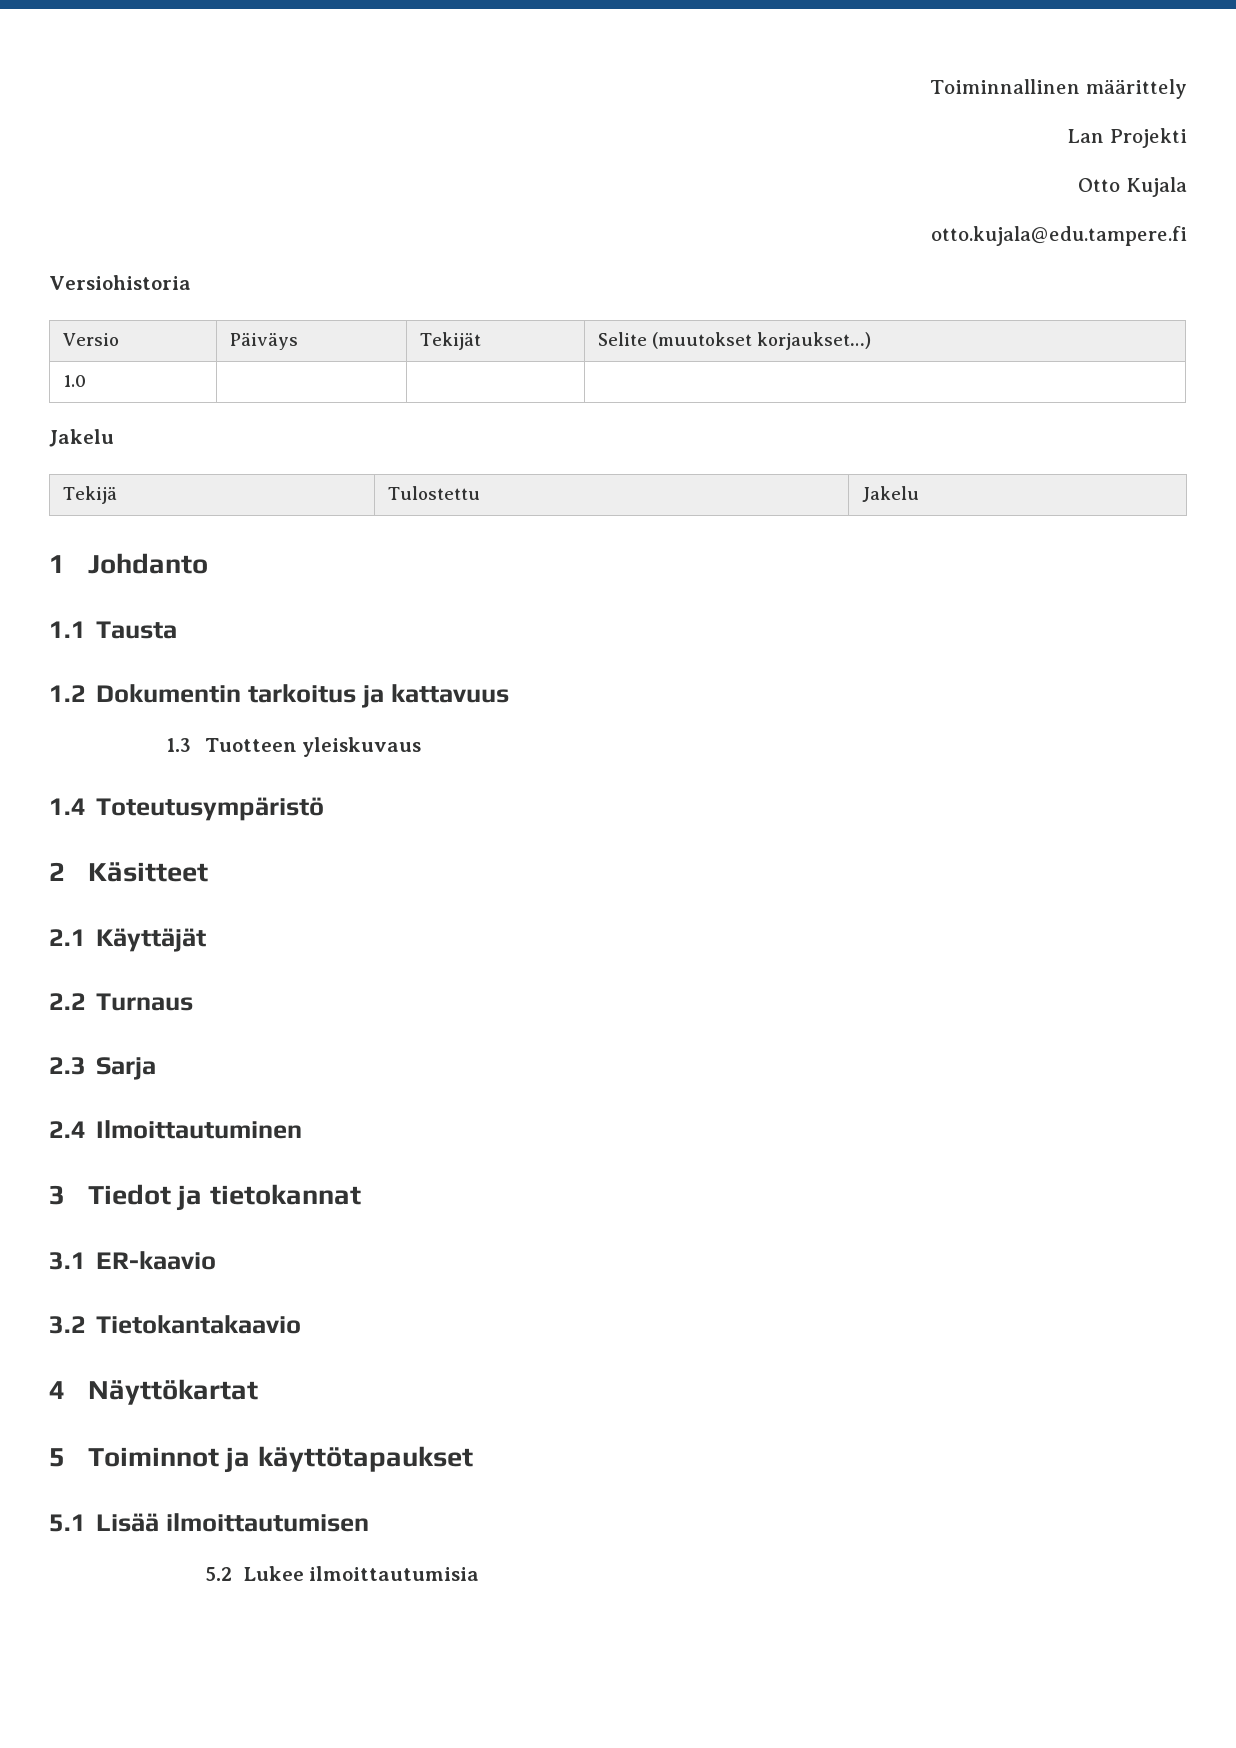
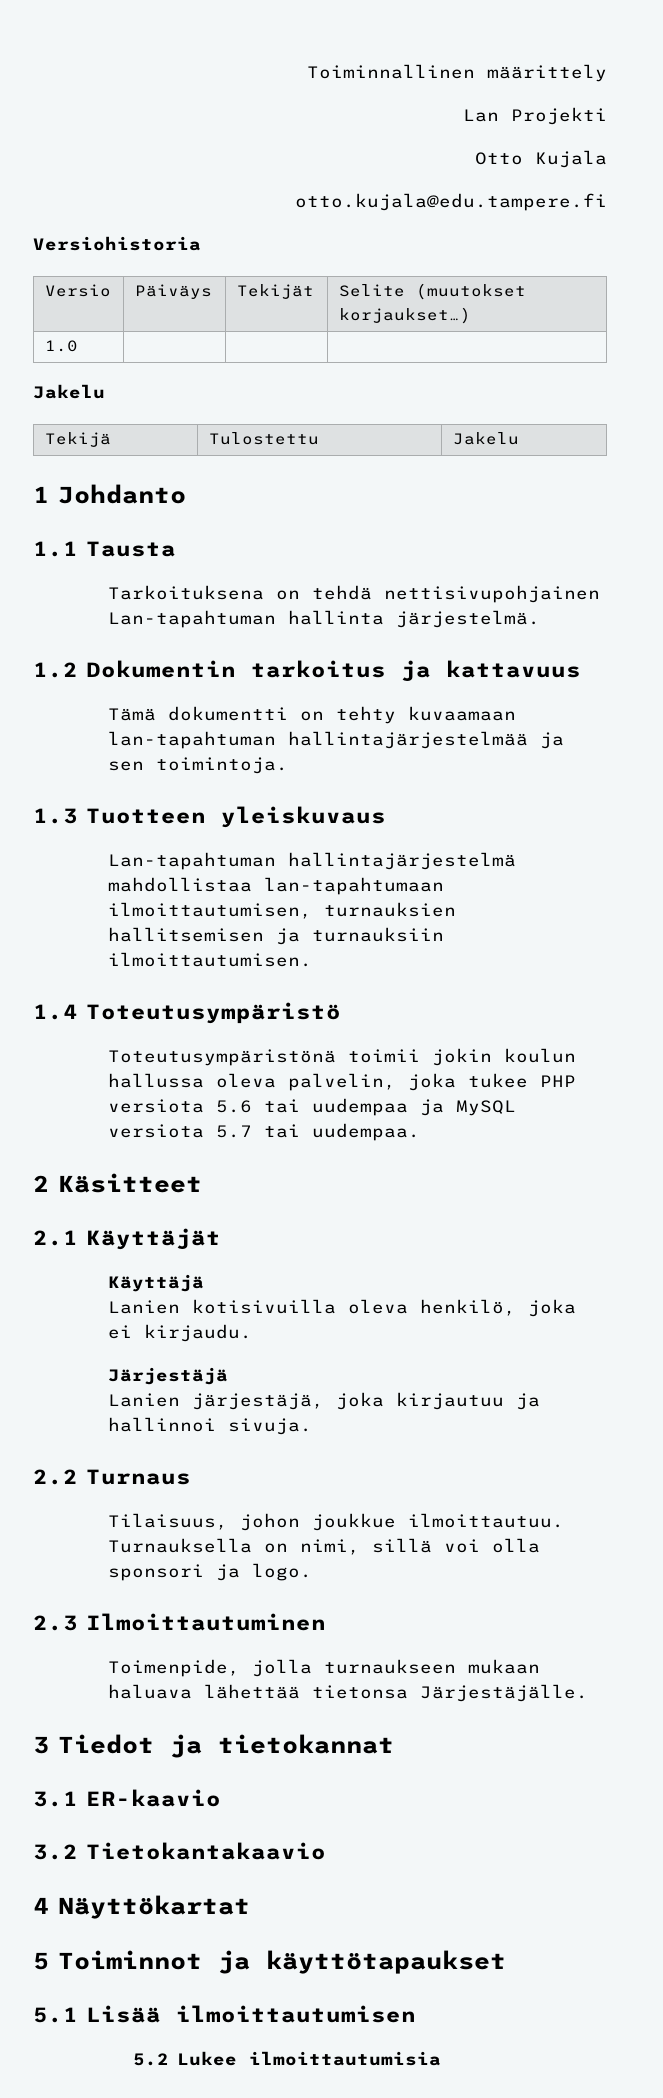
+ Tarkoituksena on tehdä nettisivupohjainen Lan-tapahtuman hallinta järjestelmä.
+ Tämä dokumentti on tehty kuvaamaan lan-tapahtuman hallintajärjestelmää ja sen toimintoja.
  1.3 Tuotteen yleiskuvaus
+ Lan-tapahtuman hallintajärjestelmä mahdollistaa lan-tapahtumaan ilmoittautumisen, turnauksien hallitsemisen ja turnauksiin ilmoittautumisen.
  1.4 Toteutusympäristö
+ Toteutusympäristönä toimii jokin koulun hallussa oleva palvelin, joka tukee PHP versiota 5.6 tai uudempaa ja MySQL versiota 5.7 tai uudempaa.
  2 Käsitteet
  2.1 Käyttäjät
+ Käyttäjä
+ Lanien kotisivuilla oleva henkilö, joka ei kirjaudu.
+ Järjestäjä
+ Lanien järjestäjä, joka kirjautuu ja hallinnoi sivuja.
  2.2 Turnaus
- 2.3 Sarja
- 2.4 Ilmoittautuminen
+ Tilaisuus, johon joukkue ilmoittautuu. Turnauksella on nimi, sillä voi olla sponsori ja logo.
+ 2.3 Ilmoittautuminen
+ Toimenpide, jolla turnaukseen mukaan haluava lähettää tietonsa Järjestäjälle.

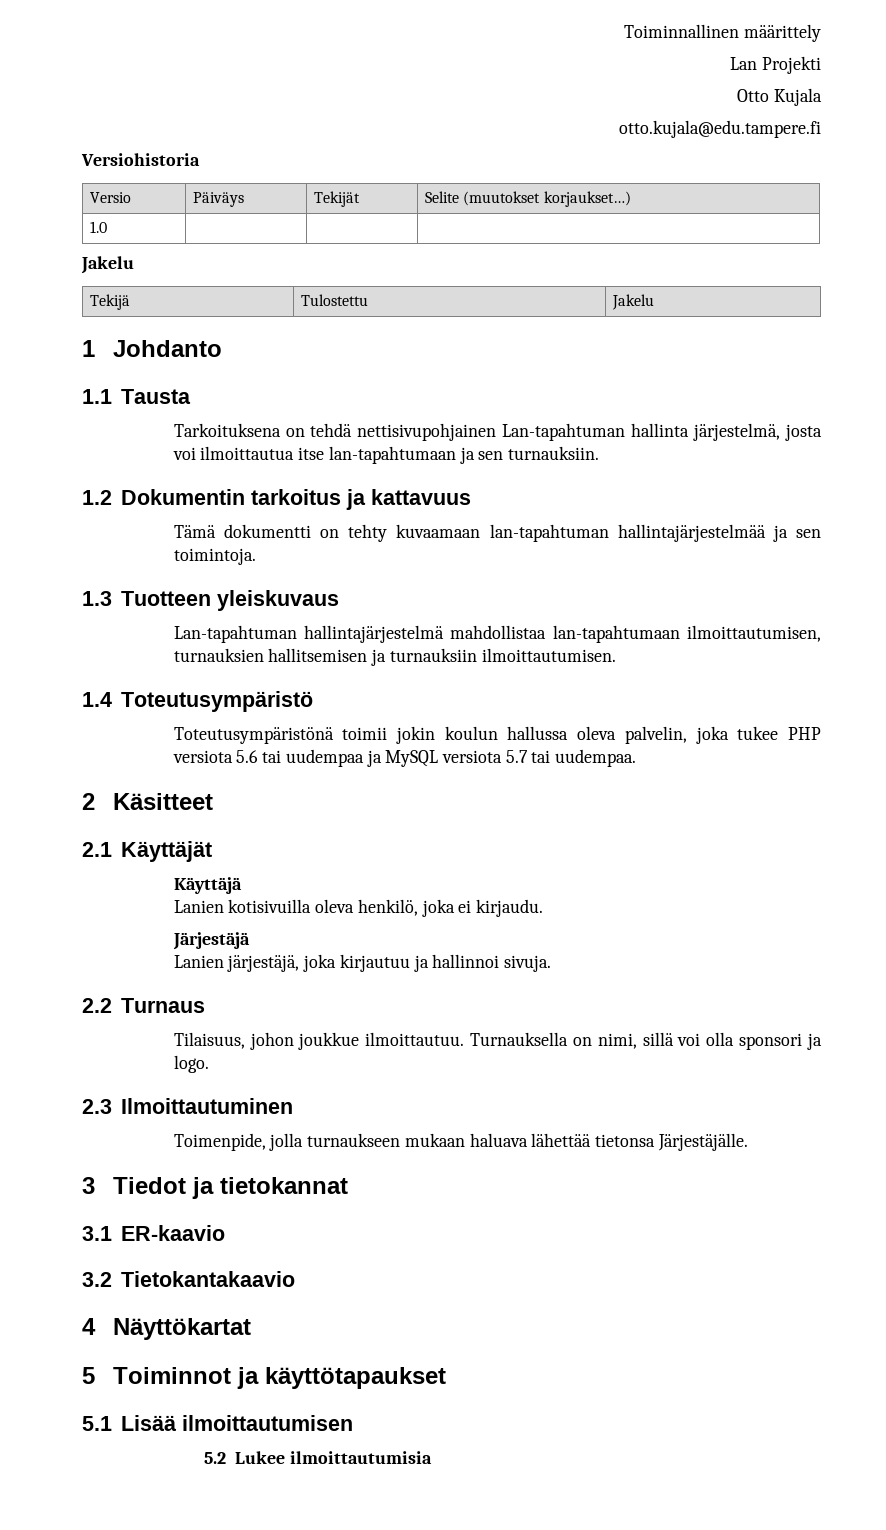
- Tarkoituksena on tehdä nettisivupohjainen Lan-tapahtuman hallinta järjestelmä.
+ Tarkoituksena on tehdä nettisivupohjainen Lan-tapahtuman hallinta järjestelmä, josta voi ilmoittautua itse lan-tapahtumaan ja sen turnauksiin.

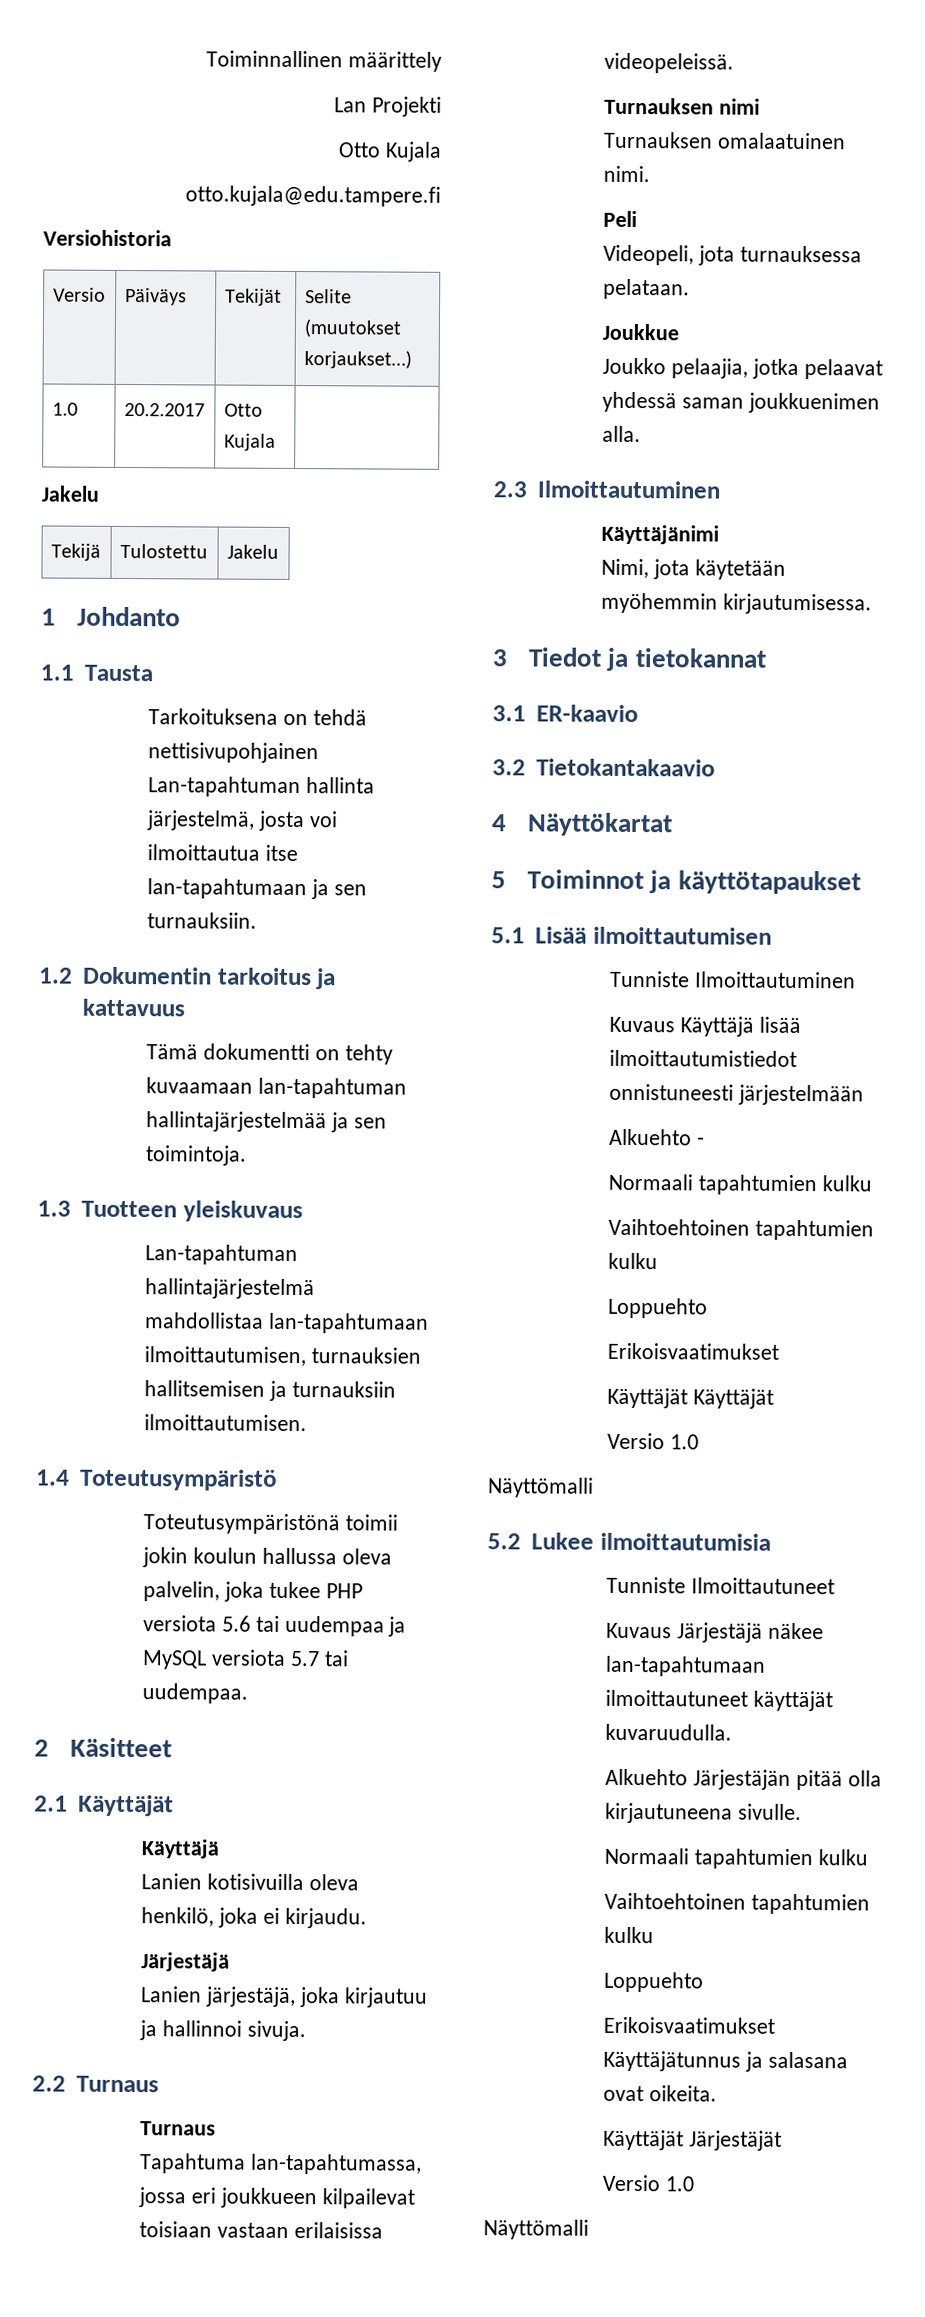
- 1.0 | | |
+ 1.0 | 20.2.2017 | Otto Kujala |
  2.2 Turnaus
- Tilaisuus, johon joukkue ilmoittautuu. Turnauksella on nimi, sillä voi olla sponsori ja logo.
+ Turnaus
+ Tapahtuma lan-tapahtumassa, jossa eri joukkueen kilpailevat toisiaan vastaan erilaisissa videopeleissä.
+ Turnauksen nimi
+ Turnauksen omalaatuinen nimi.
+ Peli
+ Videopeli, jota turnauksessa pelataan.
+ Joukkue
+ Joukko pelaajia, jotka pelaavat yhdessä saman joukkuenimen alla.
  2.3 Ilmoittautuminen
- Toimenpide, jolla turnaukseen mukaan haluava lähettää tietonsa Järjestäjälle.
+ Käyttäjänimi
+ Nimi, jota käytetään myöhemmin kirjautumisessa.
+ Tunniste Ilmoittautuminen
+ Kuvaus Käyttäjä lisää ilmoittautumistiedot onnistuneesti järjestelmään
+ Alkuehto -
+ Normaali tapahtumien kulku
+ Vaihtoehtoinen tapahtumien kulku
+ Loppuehto
+ Erikoisvaatimukset
+ Käyttäjät Käyttäjät
+ Versio 1.0
+ Näyttömalli
  5.2 Lukee ilmoittautumisia
+ Tunniste Ilmoittautuneet
+ Kuvaus Järjestäjä näkee lan-tapahtumaan ilmoittautuneet käyttäjät kuvaruudulla.
+ Alkuehto Järjestäjän pitää olla kirjautuneena sivulle.
+ Normaali tapahtumien kulku
+ Vaihtoehtoinen tapahtumien kulku
+ Loppuehto
+ Erikoisvaatimukset Käyttäjätunnus ja salasana ovat oikeita.
+ Käyttäjät Järjestäjät
+ Versio 1.0
+ Näyttömalli

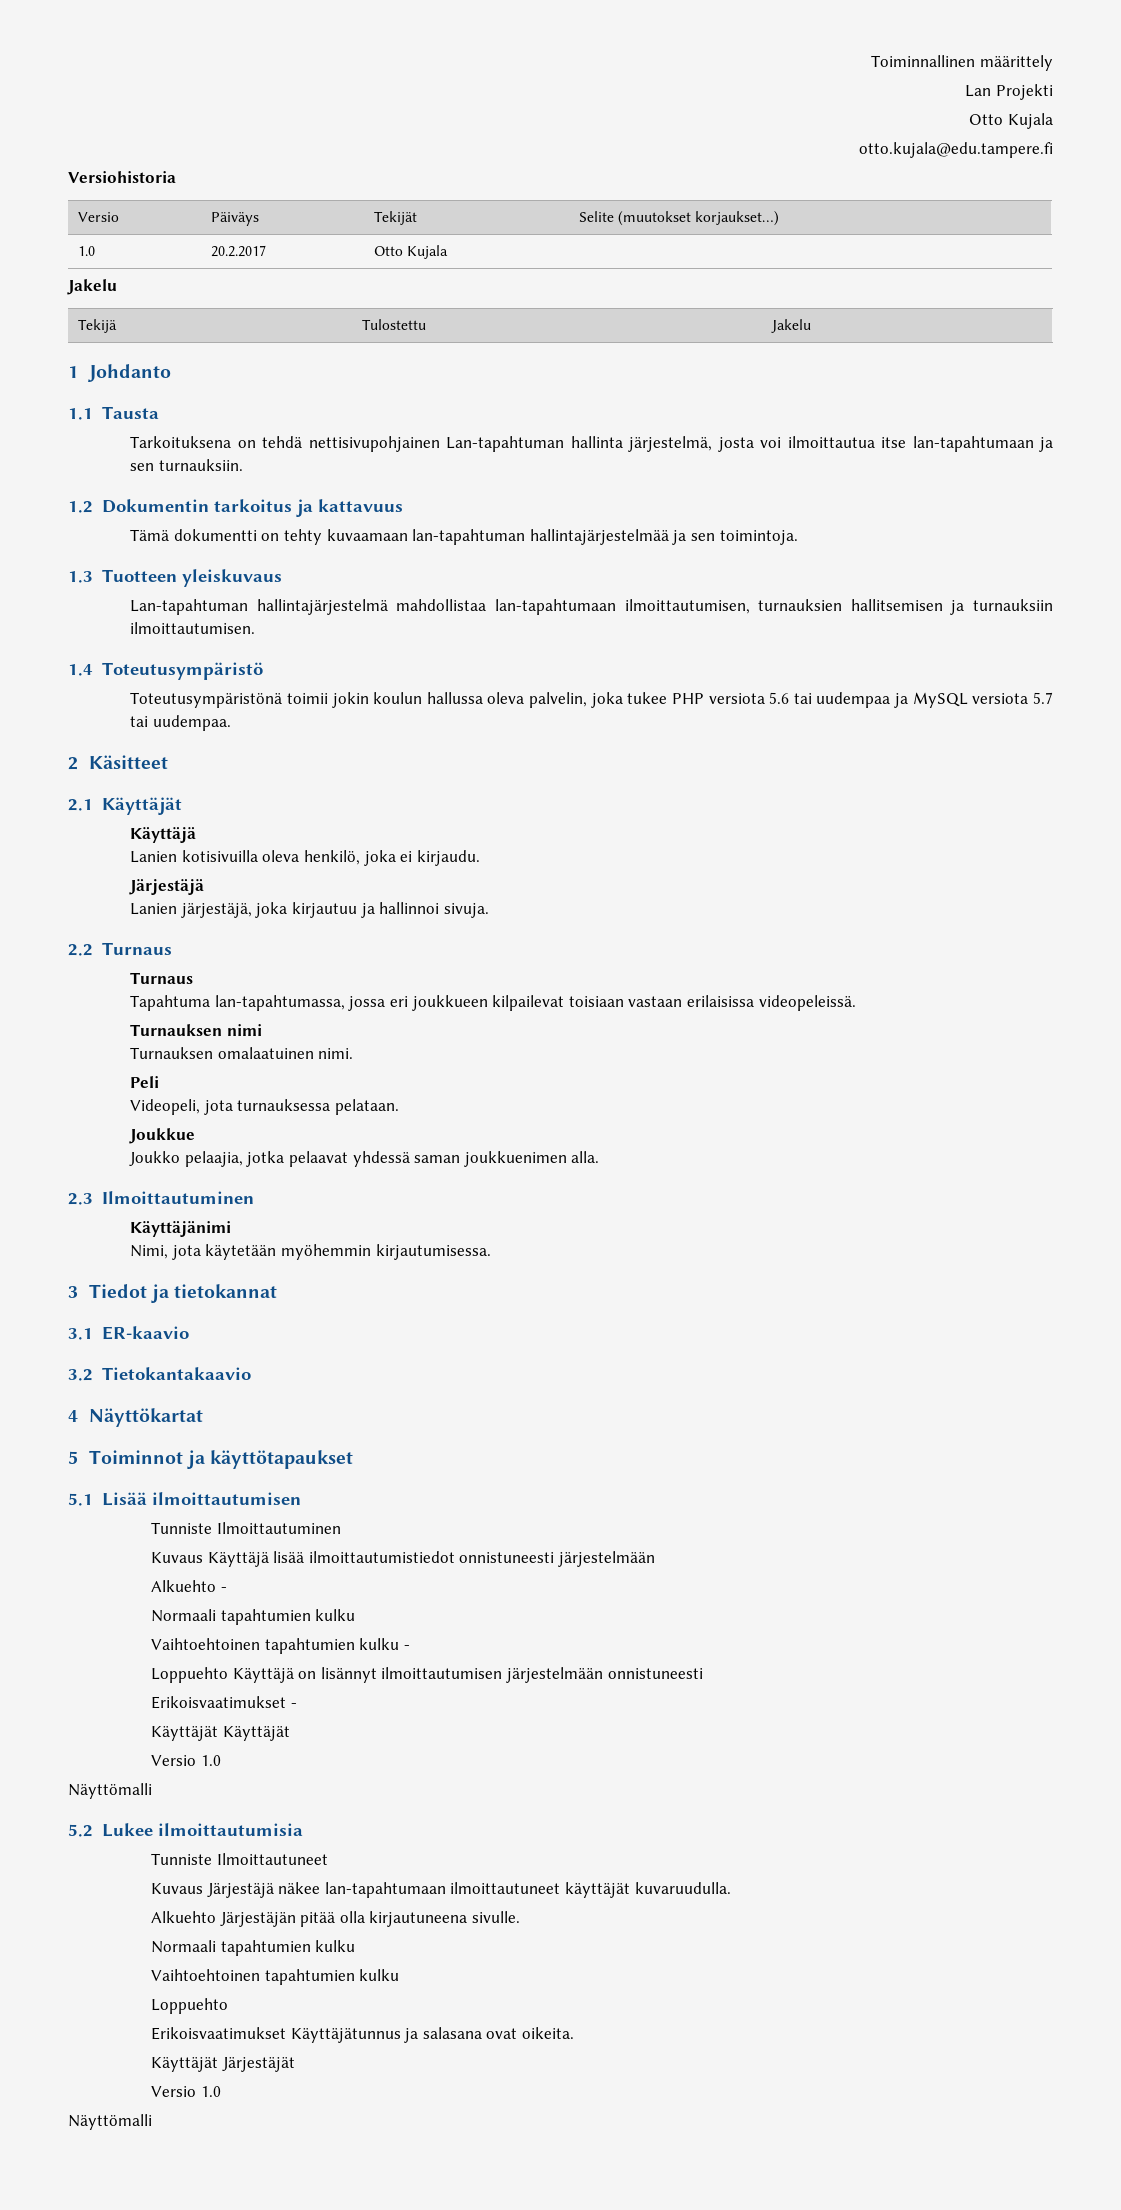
  Alkuehto -
  Normaali tapahtumien kulku
- Vaihtoehtoinen tapahtumien kulku
- Loppuehto
- Erikoisvaatimukset
+ Vaihtoehtoinen tapahtumien kulku -
+ Loppuehto Käyttäjä on lisännyt ilmoittautumisen järjestelmään onnistuneesti
+ Erikoisvaatimukset -

